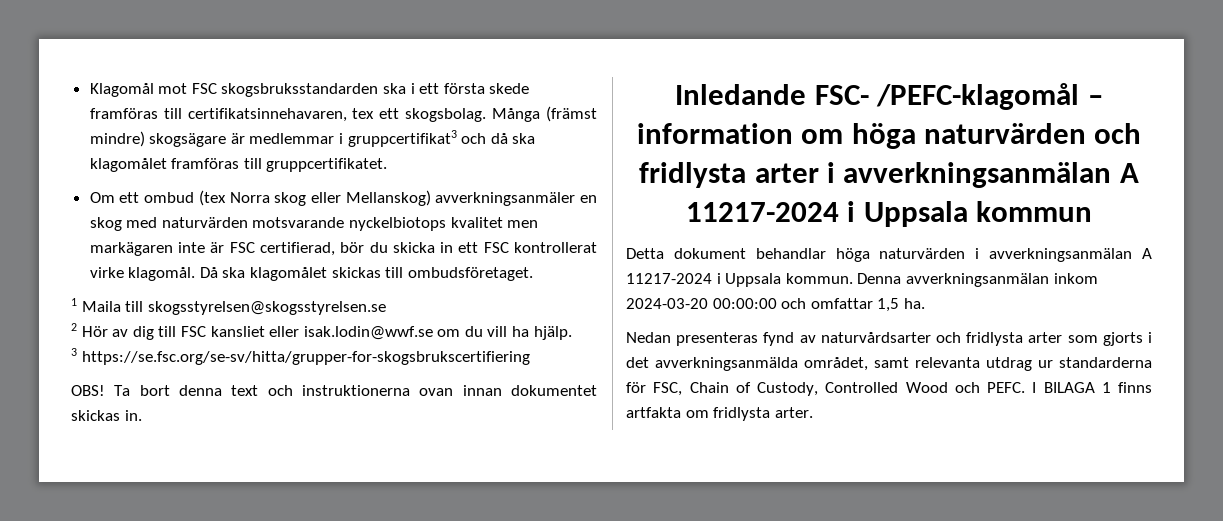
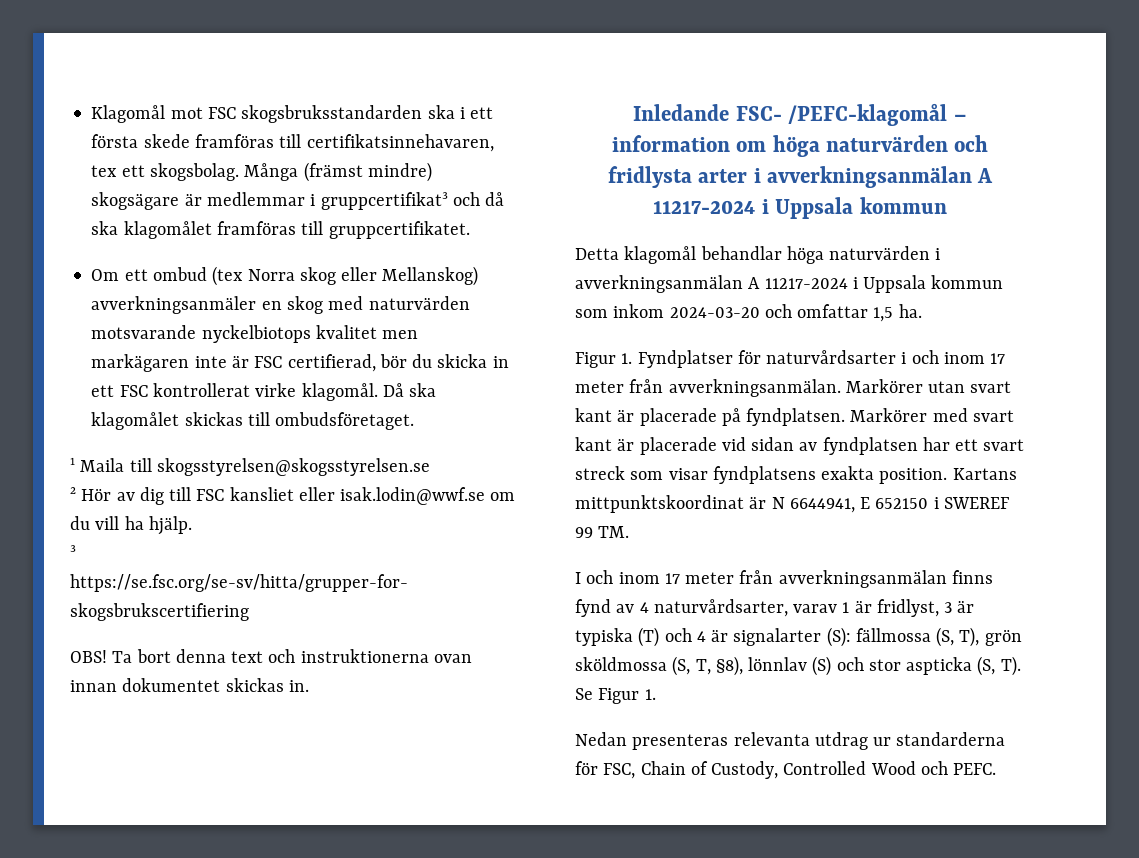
- Detta dokument behandlar höga naturvärden i avverkningsanmälan A 11217-2024 i Uppsala kommun. Denna avverkningsanmälan inkom 2024-03-20 00:00:00 och omfattar 1,5 ha.
+ Detta klagomål behandlar höga naturvärden i avverkningsanmälan A 11217-2024 i Uppsala kommun som inkom 2024-03-20 och omfattar 1,5 ha.
- Nedan presenteras fynd av naturvårdsarter och fridlysta arter som gjorts i det avverkningsanmälda området, samt relevanta utdrag ur standarderna för FSC, Chain of Custody, Controlled Wood och PEFC. I BILAGA 1 finns artfakta om fridlysta arter.
+ Figur 1. Fyndplatser för naturvårdsarter i och inom 17 meter från avverkningsanmälan. Markörer utan svart kant är placerade på fyndplatsen. Markörer med svart kant är placerade vid sidan av fyndplatsen har ett svart streck som visar fyndplatsens exakta position. Kartans mittpunktskoordinat är N 6644941, E 652150 i SWEREF 99 TM.
+ I och inom 17 meter från avverkningsanmälan finns fynd av 4 naturvårdsarter, varav 1 är fridlyst, 3 är typiska (T) och 4 är signalarter (S): fällmossa (S, T), grön sköldmossa (S, T, §8), lönnlav (S) och stor aspticka (S, T). Se Figur 1.
+ Nedan presenteras relevanta utdrag ur standarderna för FSC, Chain of Custody, Controlled Wood och PEFC.

